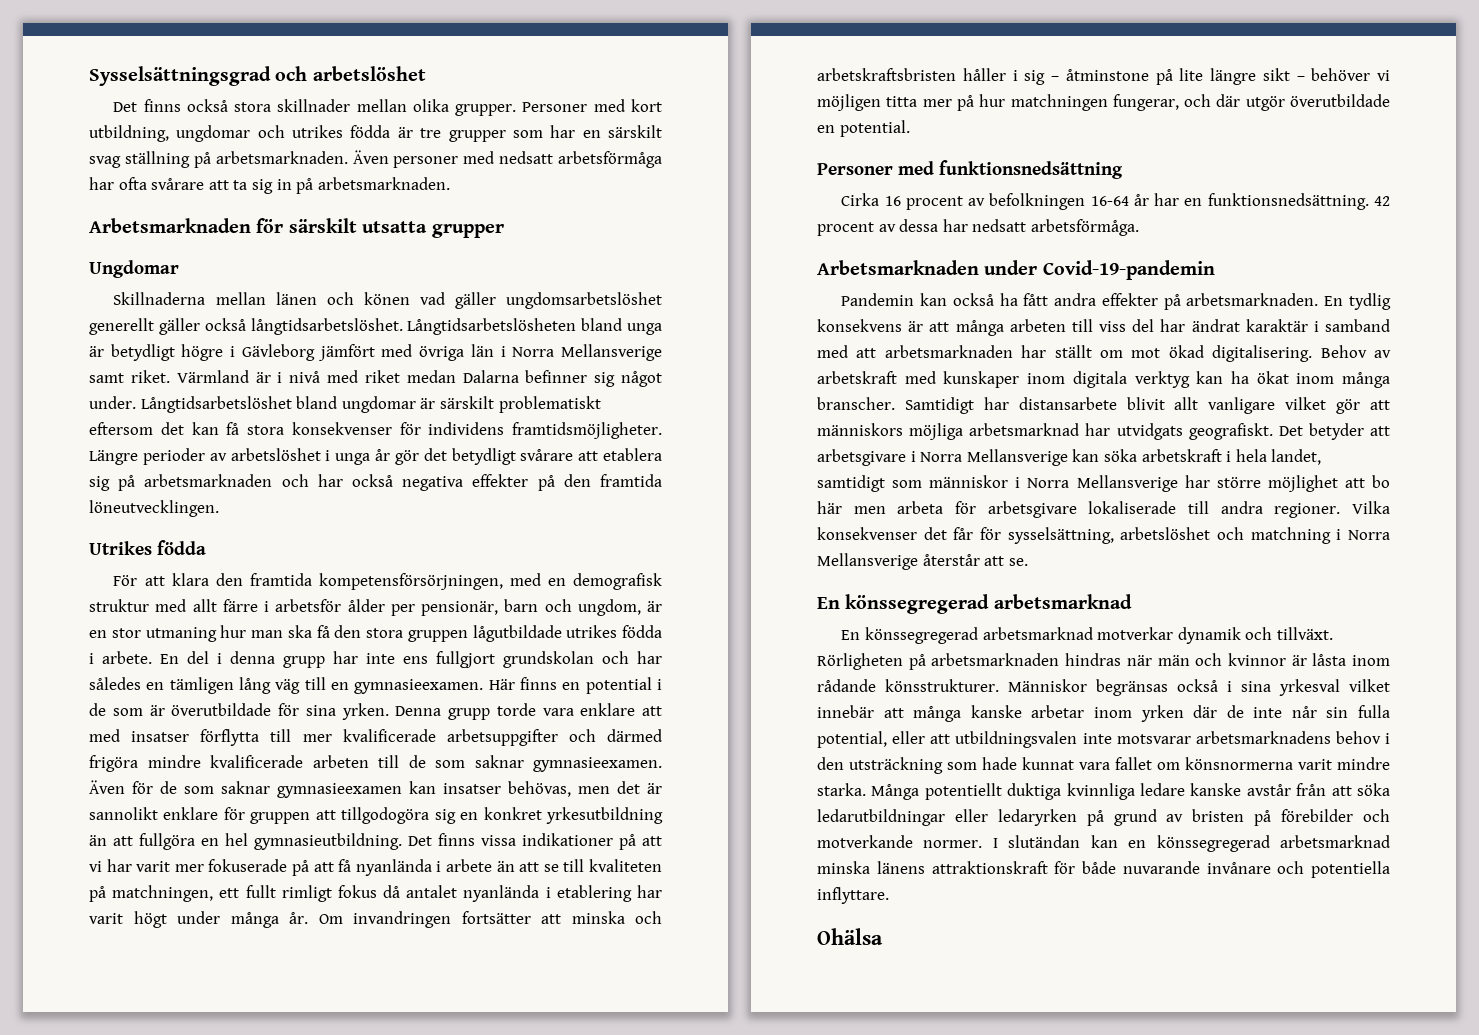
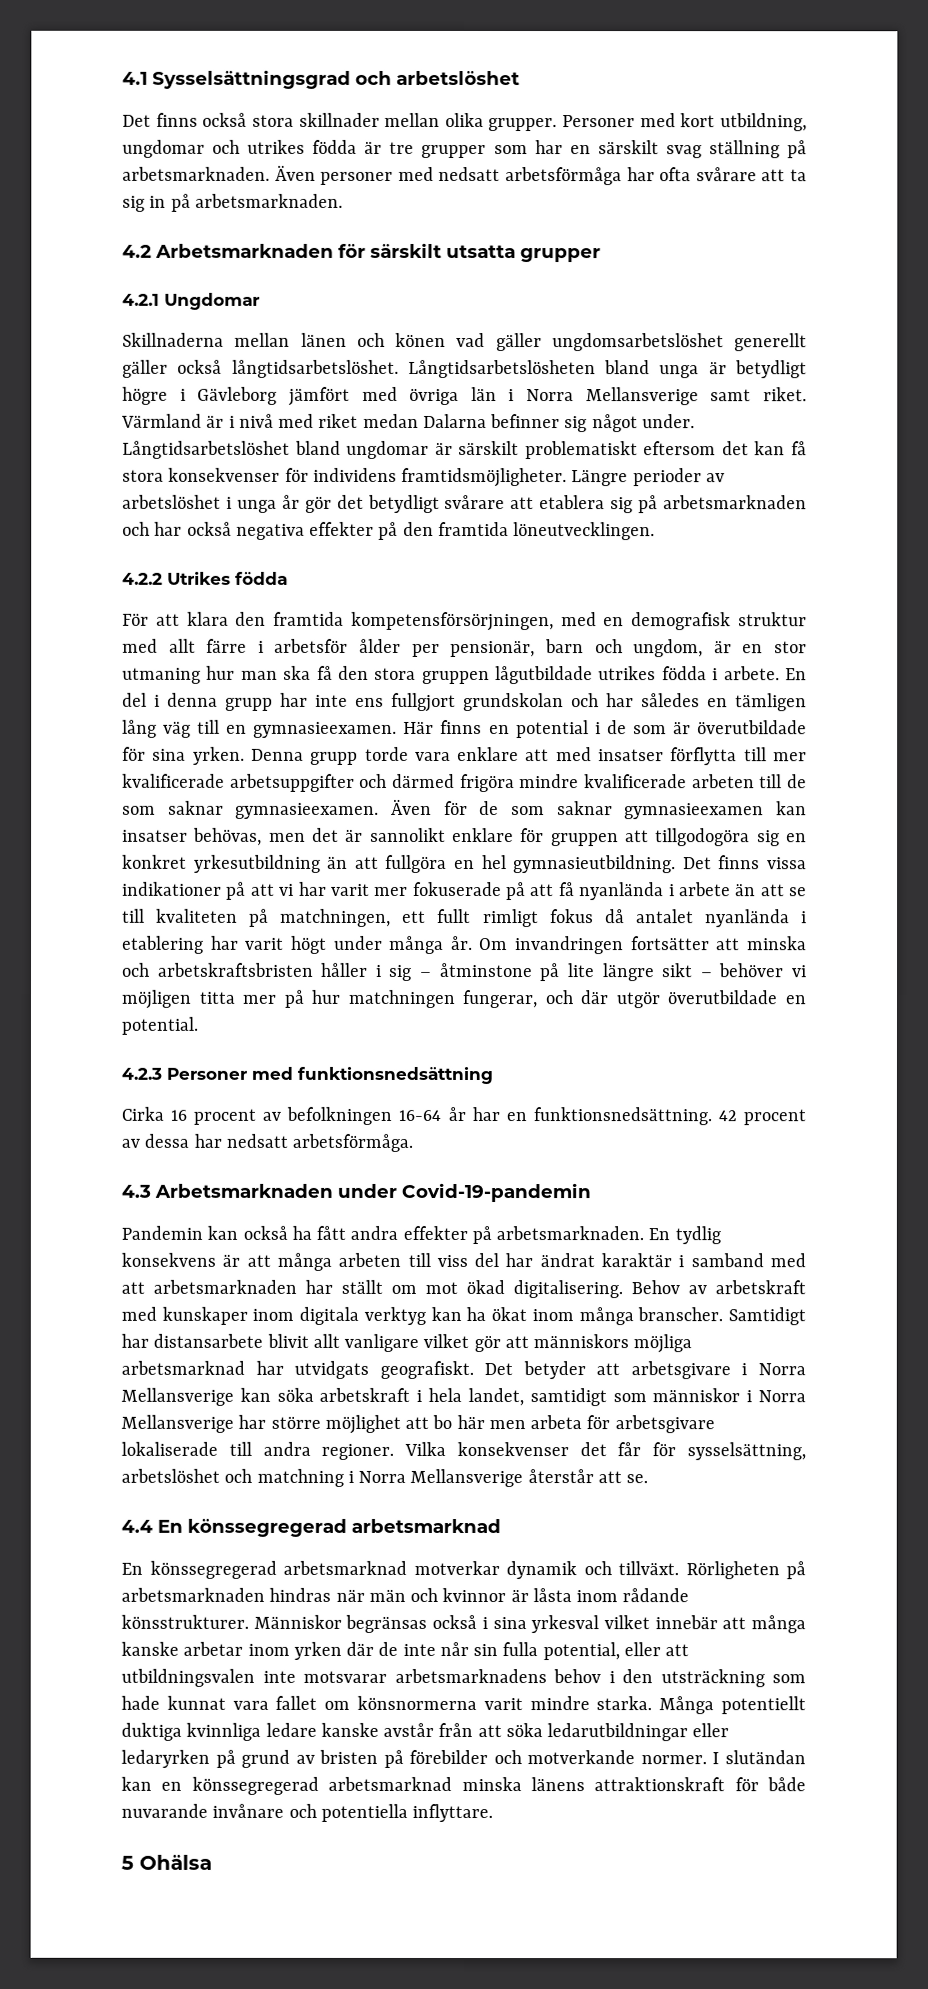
- Sysselsättningsgrad och arbetslöshet
+ 4.1 Sysselsättningsgrad och arbetslöshet
- Arbetsmarknaden för särskilt utsatta grupper
+ 4.2 Arbetsmarknaden för särskilt utsatta grupper
- Ungdomar
+ 4.2.1 Ungdomar
- Utrikes födda
+ 4.2.2 Utrikes födda
- Personer med funktionsnedsättning
+ 4.2.3 Personer med funktionsnedsättning
- Arbetsmarknaden under Covid-19-pandemin
+ 4.3 Arbetsmarknaden under Covid-19-pandemin
  Vilka konsekvenser det får för sysselsättning, arbetslöshet och matchning i Norra Mellansverige återstår att se.
- En könssegregerad arbetsmarknad
+ 4.4 En könssegregerad arbetsmarknad
- Ohälsa
+ 5 Ohälsa

